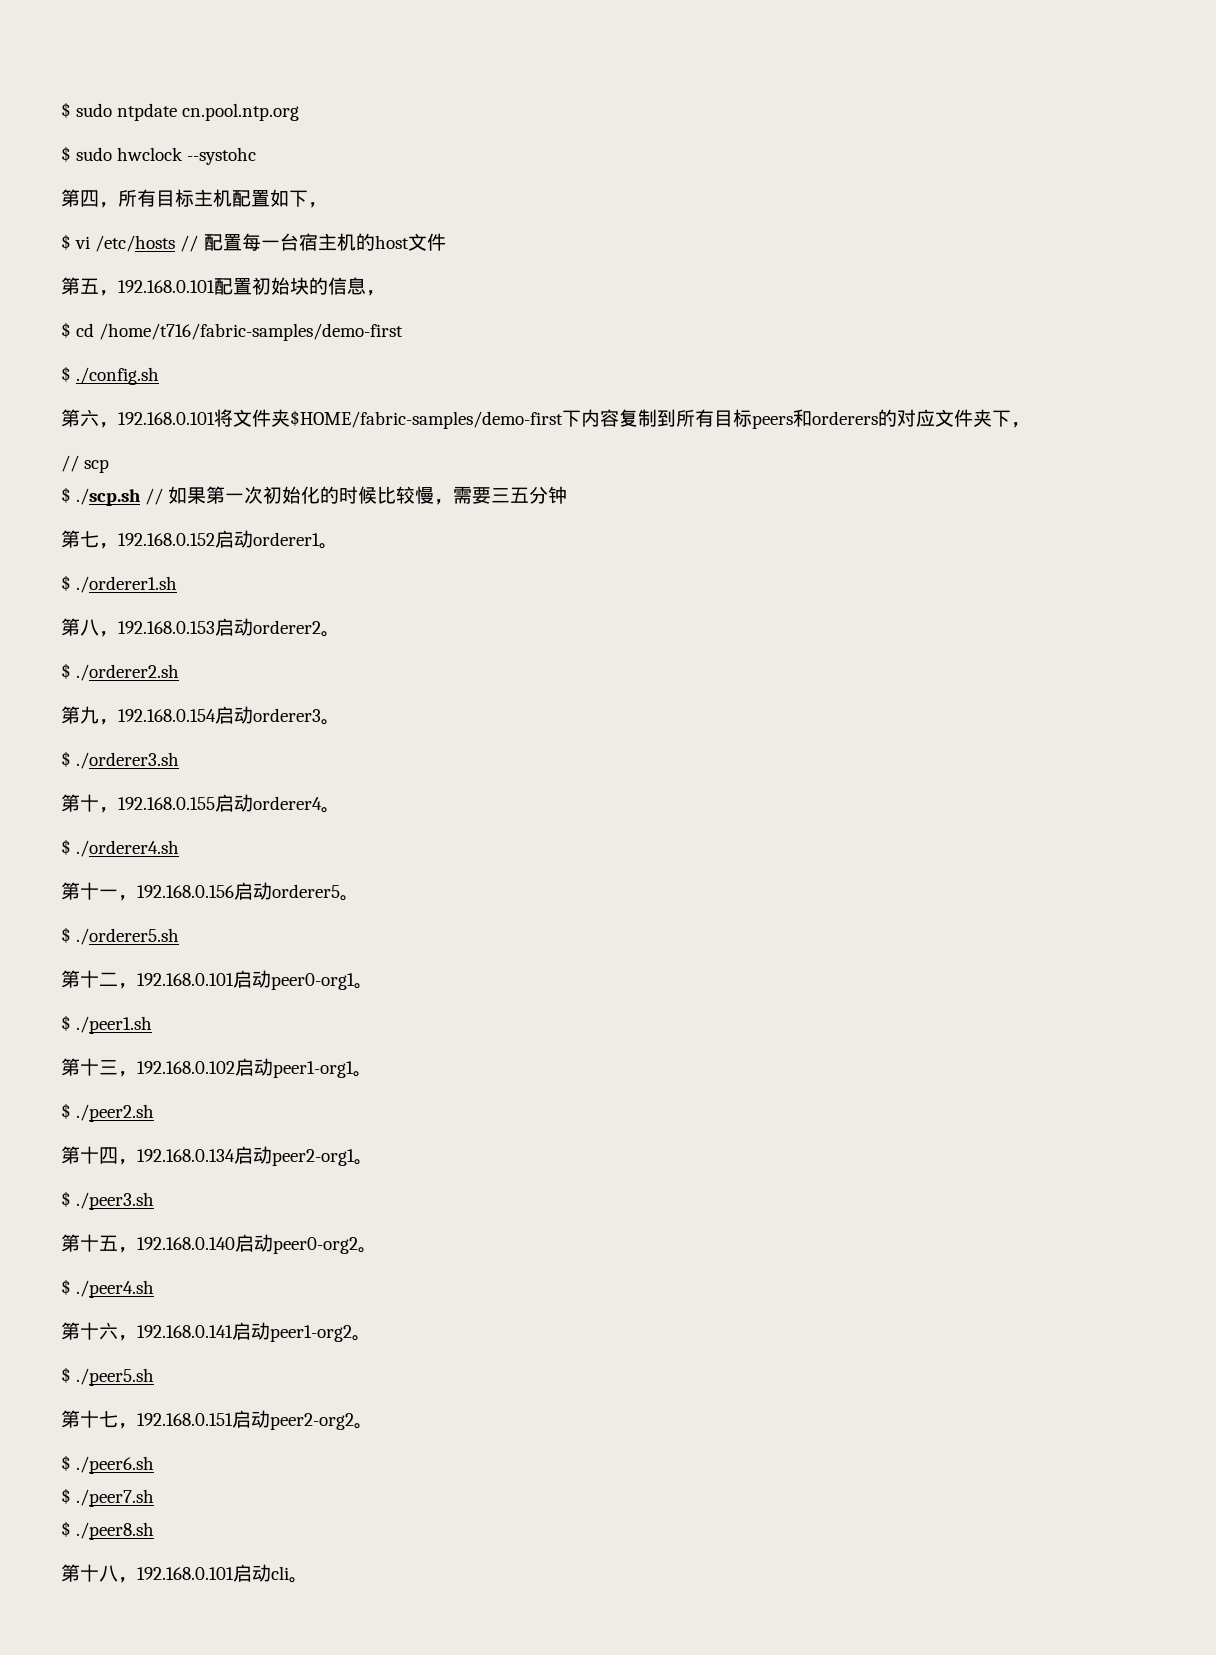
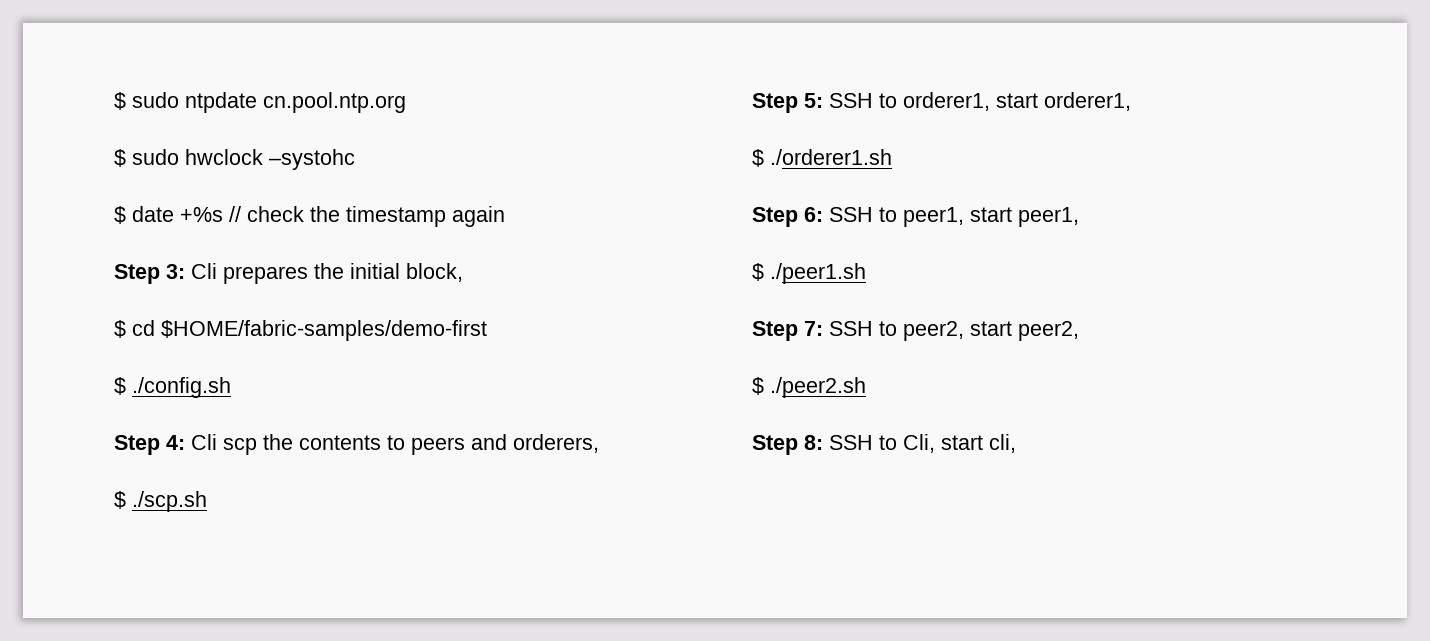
- $ sudo hwclock --systohc
- 第四，所有目标主机配置如下，
- $ vi /etc/hosts // 配置每一台宿主机的host文件
- 第五，192.168.0.101配置初始块的信息，
+ $ sudo hwclock –systohc
+ $ date +%s // check the timestamp again
+ Step 3: Cli prepares the initial block,
- $ cd /home/t716/fabric-samples/demo-first
+ $ cd $HOME/fabric-samples/demo-first
- 第六，192.168.0.101将文件夹$HOME/fabric-samples/demo-first下内容复制到所有目标peers和orderers的对应文件夹下，
- // scp
- $ ./scp.sh // 如果第一次初始化的时候比较慢，需要三五分钟
- 第七，192.168.0.152启动orderer1。
+ Step 4: Cli scp the contents to peers and orderers,
+ $ ./scp.sh
+ Step 5: SSH to orderer1, start orderer1,
  $ ./orderer1.sh
- 第八，192.168.0.153启动orderer2。
- $ ./orderer2.sh
- 第九，192.168.0.154启动orderer3。
- $ ./orderer3.sh
- 第十，192.168.0.155启动orderer4。
- $ ./orderer4.sh
- 第十一，192.168.0.156启动orderer5。
- $ ./orderer5.sh
- 第十二，192.168.0.101启动peer0-org1。
+ Step 6: SSH to peer1, start peer1,
  $ ./peer1.sh
- 第十三，192.168.0.102启动peer1-org1。
+ Step 7: SSH to peer2, start peer2,
  $ ./peer2.sh
- 第十四，192.168.0.134启动peer2-org1。
- $ ./peer3.sh
- 第十五，192.168.0.140启动peer0-org2。
- $ ./peer4.sh
- 第十六，192.168.0.141启动peer1-org2。
- $ ./peer5.sh
- 第十七，192.168.0.151启动peer2-org2。
- $ ./peer6.sh
- $ ./peer7.sh
- $ ./peer8.sh
- 第十八，192.168.0.101启动cli。
+ Step 8: SSH to Cli, start cli,

